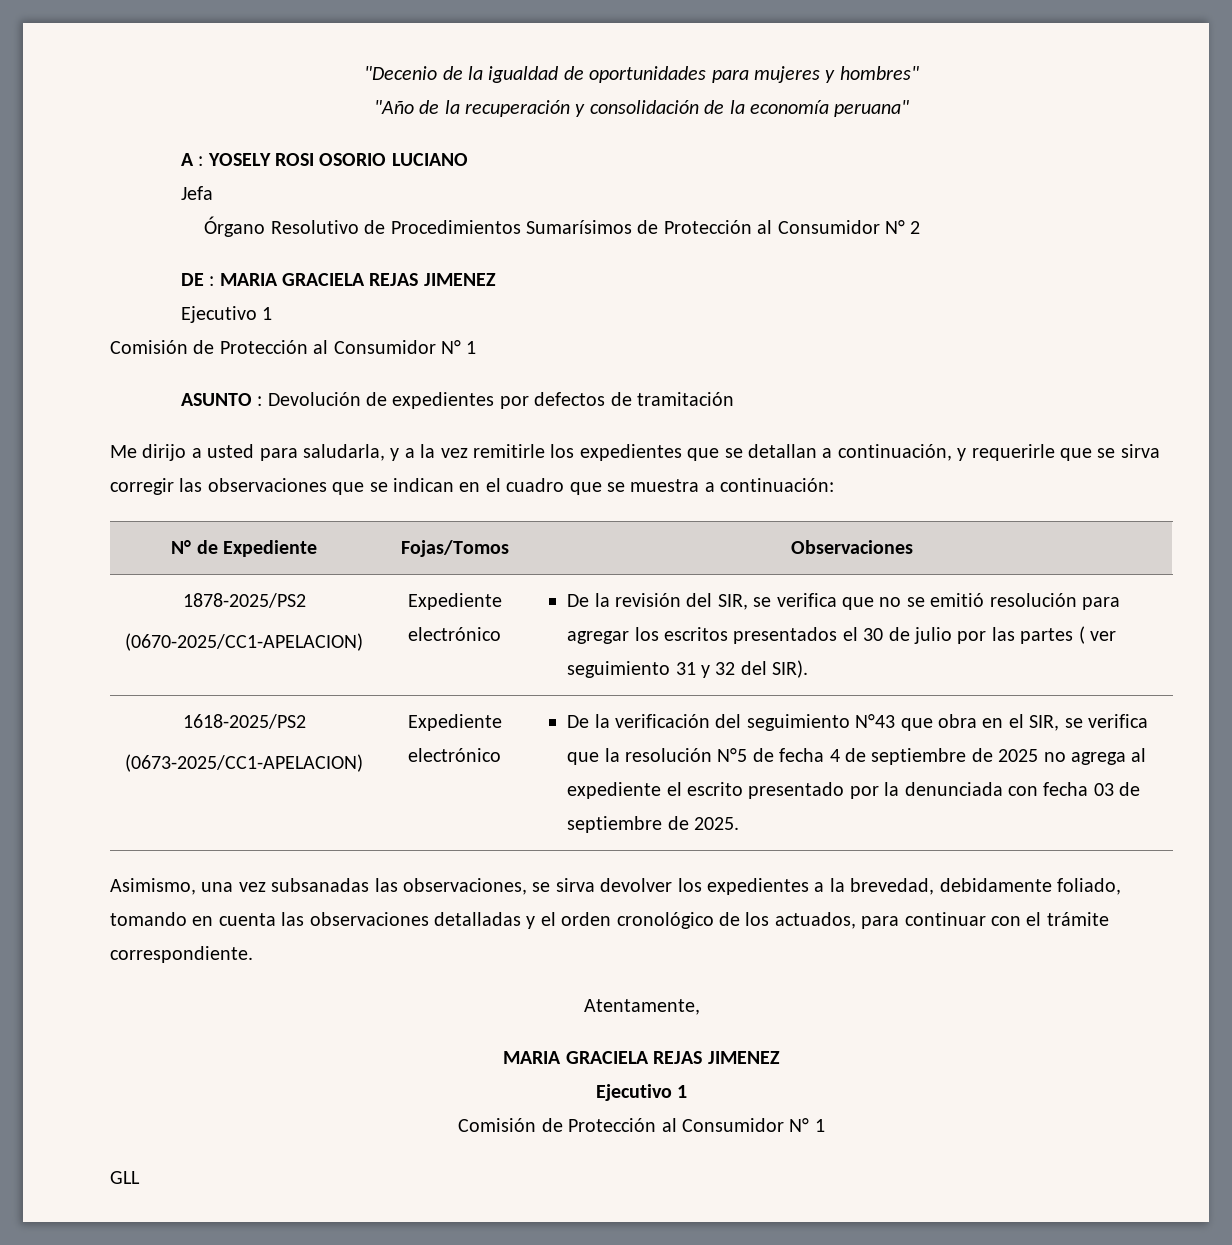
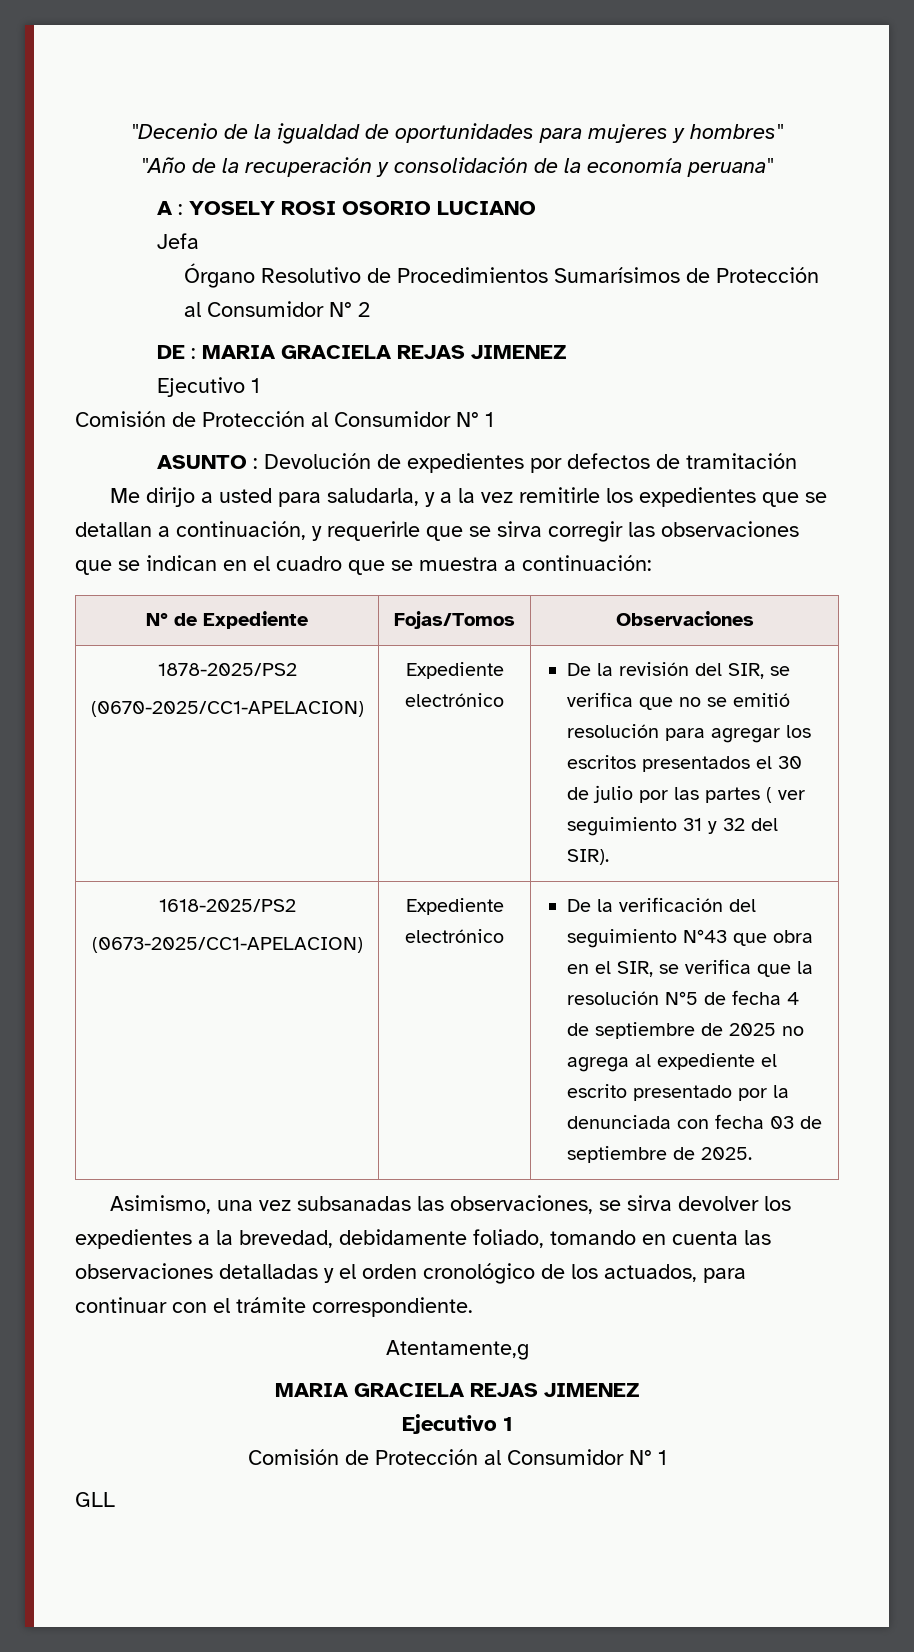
- Atentamente,
+ Atentamente,g

